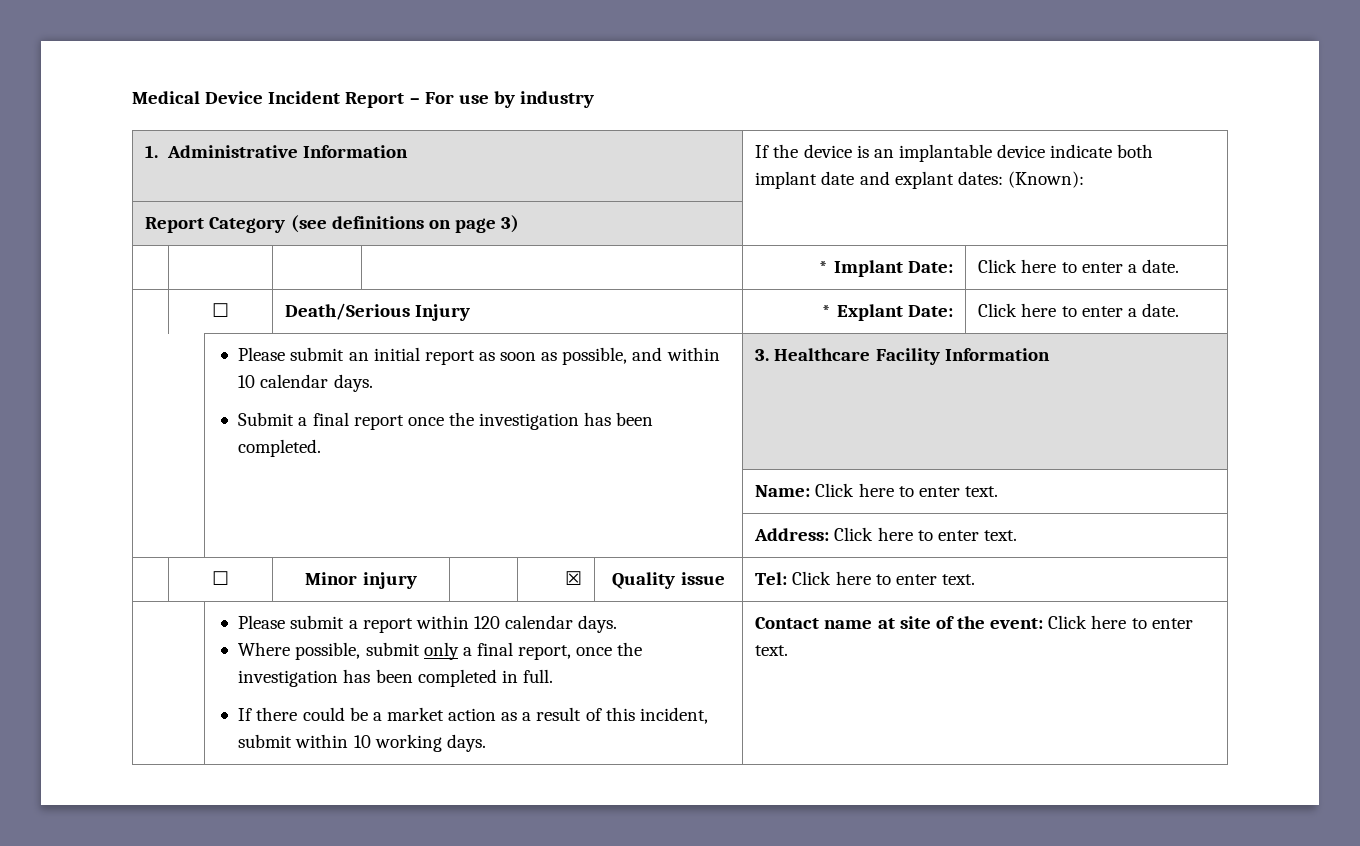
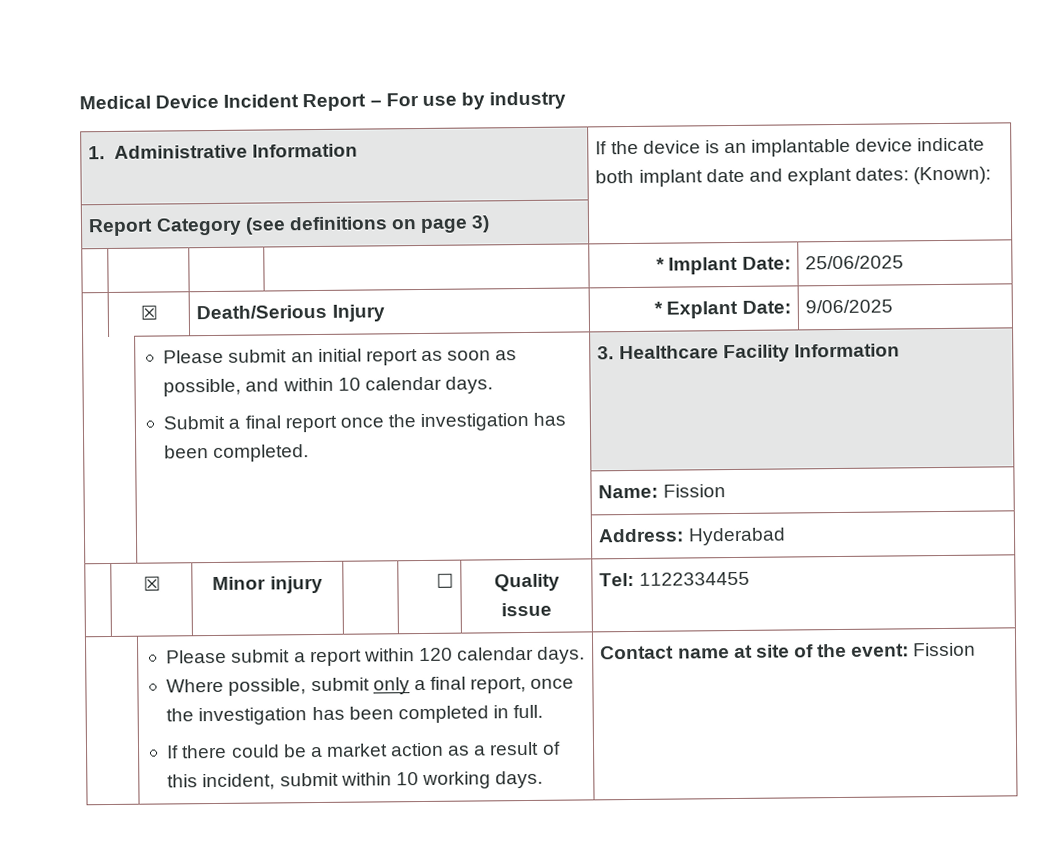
- | | | | * Implant Date: | Click here to enter a date.
- | ☐ | Death/Serious Injury | * Explant Date: | Click here to enter a date.
+ | | | | * Implant Date: | 25/06/2025
+ | ☒ | Death/Serious Injury | * Explant Date: | 9/06/2025
- | | Name: Click here to enter text.
- | | Address: Click here to enter text.
- | ☐ | Minor injury | | ☒ | Quality issue | Tel: Click here to enter text.
+ | | Name: Fission
+ | | Address: Hyderabad
+ | ☒ | Minor injury | | ☐ | Quality issue | Tel: 1122334455
- Contact name at site of the event: Click here to enter text.
+ Contact name at site of the event: Fission

